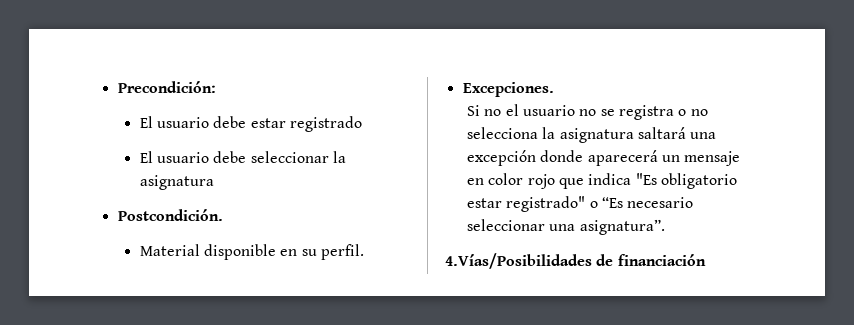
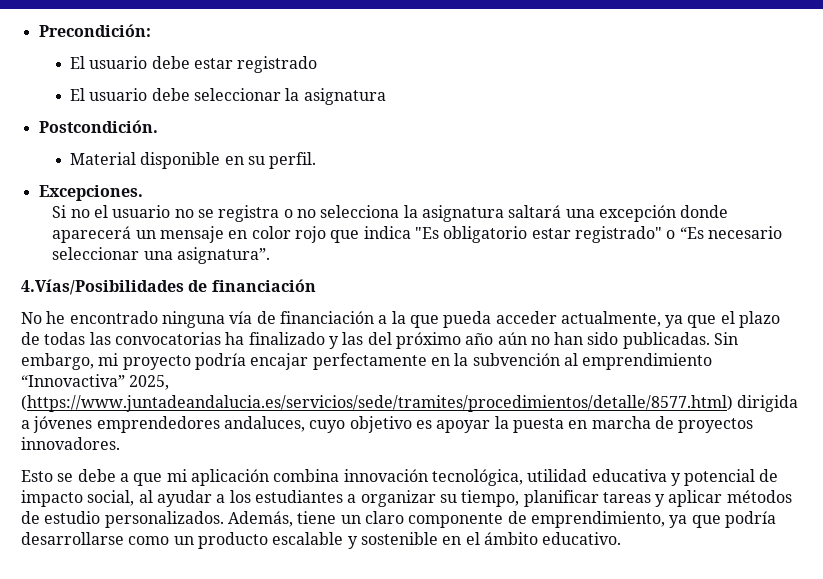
+ No he encontrado ninguna vía de financiación a la que pueda acceder actualmente, ya que el plazo de todas las convocatorias ha finalizado y las del próximo año aún no han sido publicadas. Sin embargo, mi proyecto podría encajar perfectamente en la subvención al emprendimiento “Innovactiva” 2025, (https://www.juntadeandalucia.es/servicios/sede/tramites/procedimientos/detalle/8577.html) dirigida a jóvenes emprendedores andaluces, cuyo objetivo es apoyar la puesta en marcha de proyectos innovadores.
+ Esto se debe a que mi aplicación combina innovación tecnológica, utilidad educativa y potencial de impacto social, al ayudar a los estudiantes a organizar su tiempo, planificar tareas y aplicar métodos de estudio personalizados. Además, tiene un claro componente de emprendimiento, ya que podría desarrollarse como un producto escalable y sostenible en el ámbito educativo.

